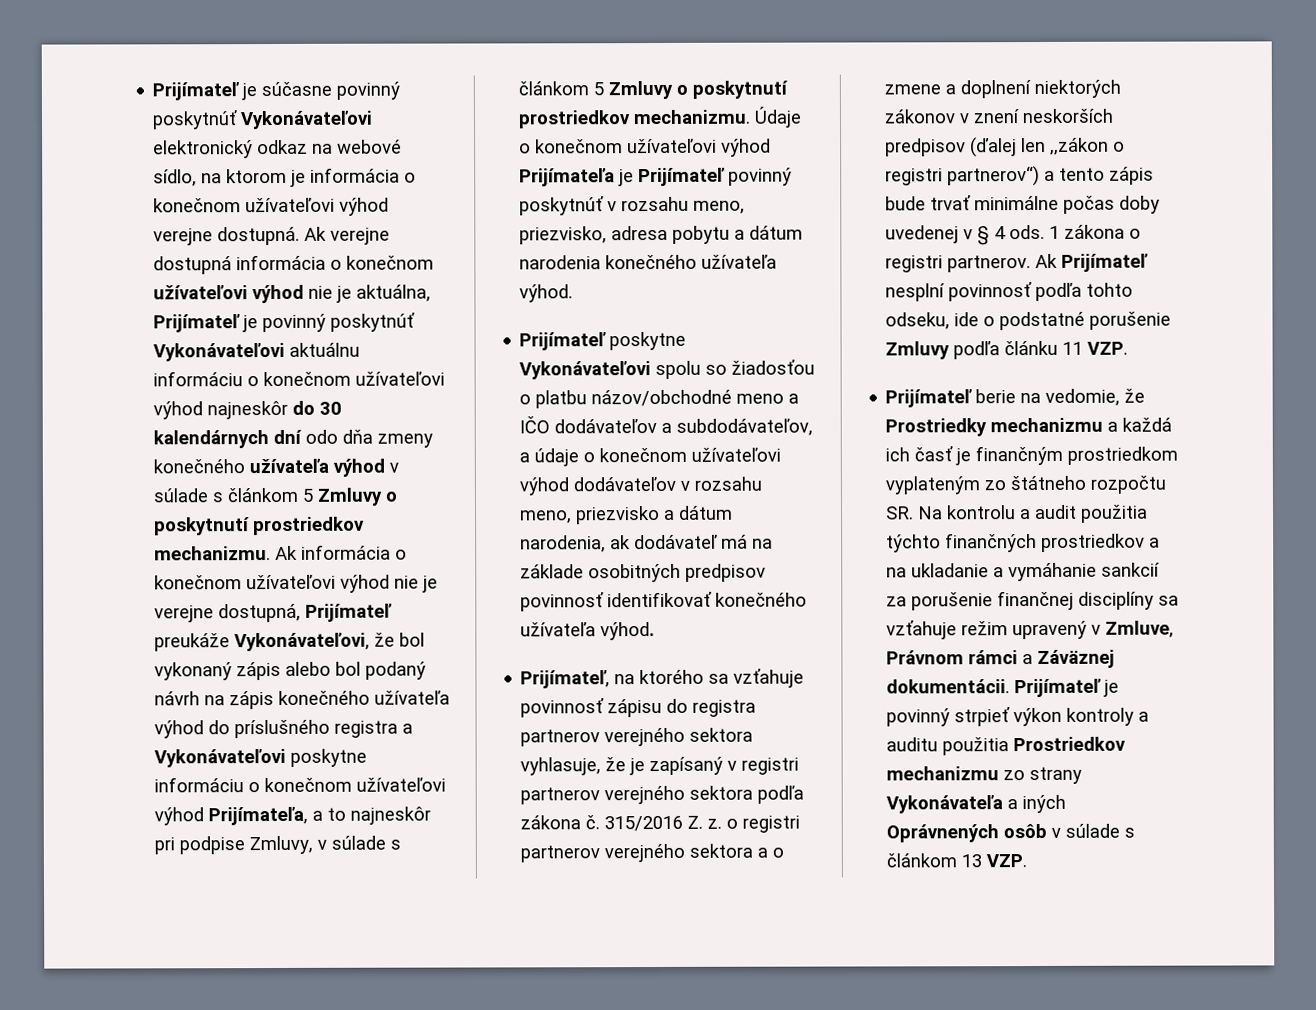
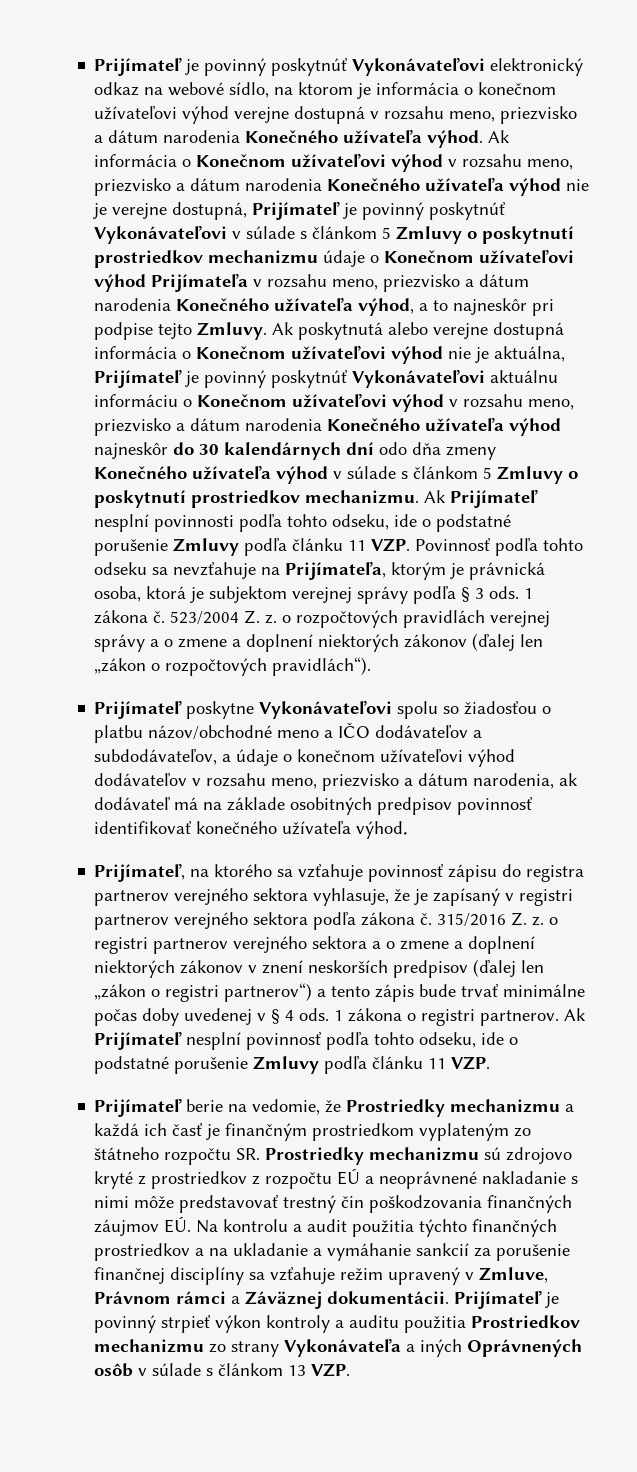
- Prijímateľ je súčasne povinný poskytnúť Vykonávateľovi elektronický odkaz na webové sídlo, na ktorom je informácia o konečnom užívateľovi výhod verejne dostupná. Ak verejne dostupná informácia o konečnom užívateľovi výhod nie je aktuálna, Prijímateľ je povinný poskytnúť Vykonávateľovi aktuálnu informáciu o konečnom užívateľovi výhod najneskôr do 30 kalendárnych dní odo dňa zmeny konečného užívateľa výhod v súlade s článkom 5 Zmluvy o poskytnutí prostriedkov mechanizmu.
+ Prijímateľ je povinný poskytnúť Vykonávateľovi elektronický odkaz na webové sídlo, na ktorom je informácia o konečnom užívateľovi výhod verejne dostupná v rozsahu meno, priezvisko a dátum narodenia Konečného užívateľa výhod. Ak informácia o Konečnom užívateľovi výhod v rozsahu meno, priezvisko a dátum narodenia Konečného užívateľa výhod nie je verejne dostupná, Prijímateľ je povinný poskytnúť Vykonávateľovi v súlade s článkom 5 Zmluvy o poskytnutí prostriedkov mechanizmu údaje o Konečnom užívateľovi výhod Prijímateľa v rozsahu meno, priezvisko a dátum narodenia Konečného užívateľa výhod, a to najneskôr pri podpise tejto Zmluvy. Ak poskytnutá alebo verejne dostupná informácia o Konečnom užívateľovi výhod nie je aktuálna, Prijímateľ je povinný poskytnúť Vykonávateľovi aktuálnu informáciu o Konečnom užívateľovi výhod v rozsahu meno, priezvisko a dátum narodenia Konečného užívateľa výhod najneskôr do 30 kalendárnych dní odo dňa zmeny Konečného užívateľa výhod v súlade s článkom 5 Zmluvy o poskytnutí prostriedkov mechanizmu.
- Ak informácia o konečnom užívateľovi výhod nie je verejne dostupná, Prijímateľ preukáže Vykonávateľovi, že bol vykonaný zápis alebo bol podaný návrh na zápis konečného užívateľa výhod do príslušného registra a Vykonávateľovi poskytne informáciu o konečnom užívateľovi výhod Prijímateľa, a to najneskôr pri podpise Zmluvy, v súlade s článkom 5 Zmluvy o poskytnutí prostriedkov mechanizmu. Údaje o konečnom užívateľovi výhod Prijímateľa je Prijímateľ povinný poskytnúť v rozsahu meno, priezvisko, adresa pobytu a dátum narodenia konečného užívateľa výhod.
+ Ak Prijímateľ nesplní povinnosti podľa tohto odseku, ide o podstatné porušenie Zmluvy podľa článku 11 VZP. Povinnosť podľa tohto odseku sa nevzťahuje na Prijímateľa, ktorým je právnická osoba, ktorá je subjektom verejnej správy podľa § 3 ods. 1 zákona č. 523/2004 Z. z. o rozpočtových pravidlách verejnej správy a o zmene a doplnení niektorých zákonov (ďalej len „zákon o rozpočtových pravidlách“).
- 315/2016 Z. z. o registri partnerov verejného sektora a o zmene a doplnení niektorých zákonov v znení neskorších predpisov (ďalej len ,,zákon o registri partnerov“) a tento zápis bude trvať minimálne počas doby uvedenej v § 4 ods.
+ 315/2016 Z. z. o registri partnerov verejného sektora a o zmene a doplnení niektorých zákonov v znení neskorších predpisov (ďalej len „zákon o registri partnerov“) a tento zápis bude trvať minimálne počas doby uvedenej v § 4 ods.
- Prijímateľ berie na vedomie, že Prostriedky mechanizmu a každá ich časť je finančným prostriedkom vyplateným zo štátneho rozpočtu SR. Na kontrolu a audit použitia týchto finančných prostriedkov a na ukladanie a vymáhanie sankcií za porušenie finančnej disciplíny sa vzťahuje režim upravený v Zmluve, Právnom rámci a Záväznej dokumentácii.
+ Prijímateľ berie na vedomie, že Prostriedky mechanizmu a každá ich časť je finančným prostriedkom vyplateným zo štátneho rozpočtu SR. Prostriedky mechanizmu sú zdrojovo kryté z prostriedkov z rozpočtu EÚ a neoprávnené nakladanie s nimi môže predstavovať trestný čin poškodzovania finančných záujmov EÚ. Na kontrolu a audit použitia týchto finančných prostriedkov a na ukladanie a vymáhanie sankcií za porušenie finančnej disciplíny sa vzťahuje režim upravený v Zmluve, Právnom rámci a Záväznej dokumentácii.

